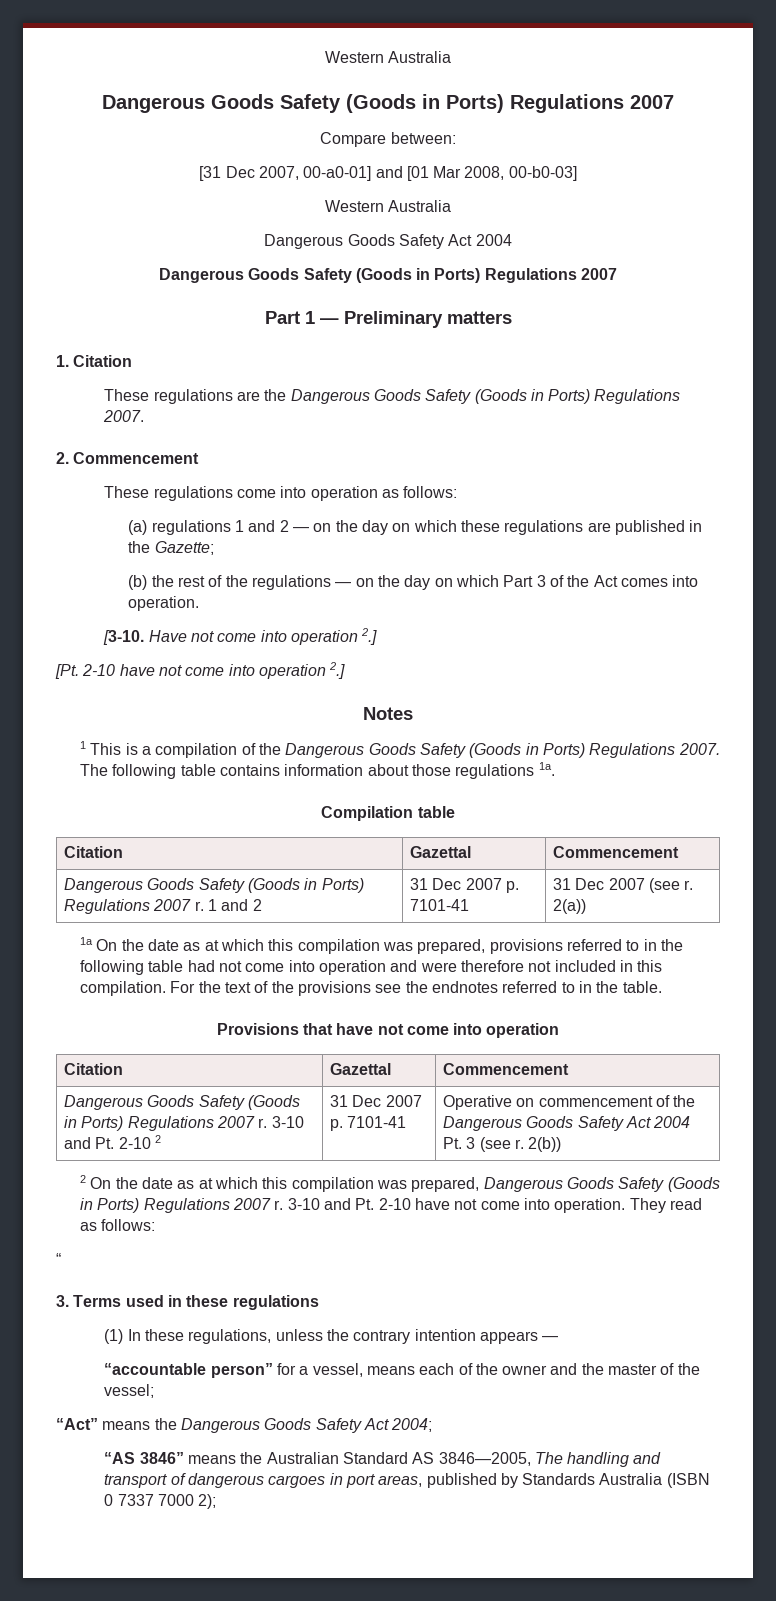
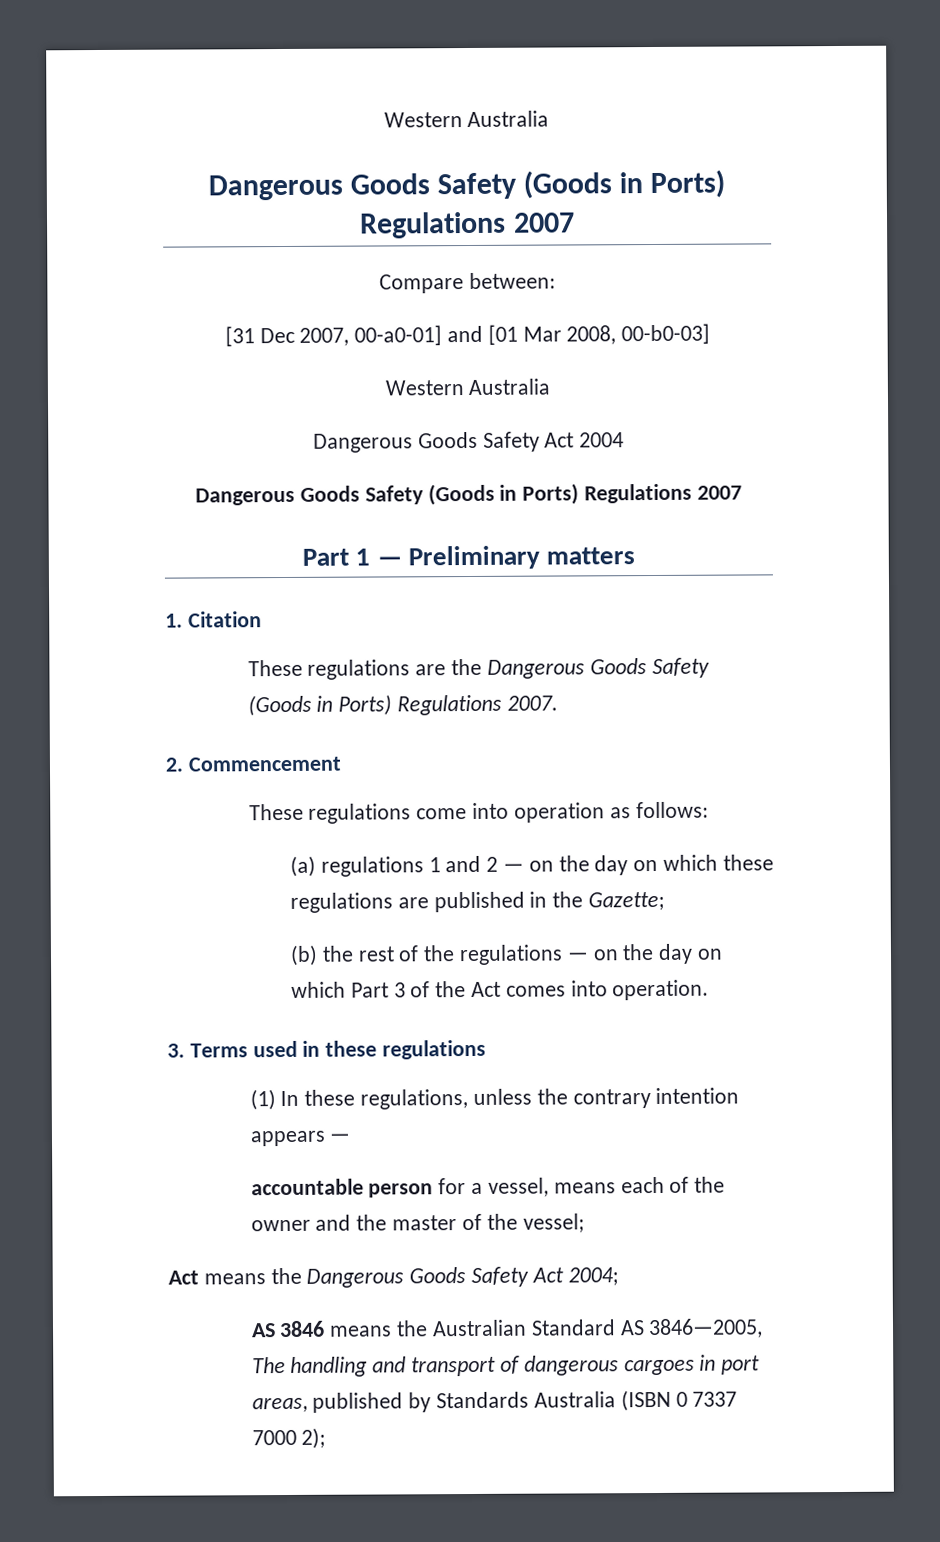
- [3-10. Have not come into operation 2.]
- [Pt. 2-10 have not come into operation 2.]
- Notes
- 1 This is a compilation of the Dangerous Goods Safety (Goods in Ports) Regulations 2007. The following table contains information about those regulations 1a.
- Compilation table
- Citation | Gazettal | Commencement
- Dangerous Goods Safety (Goods in Ports) Regulations 2007 r. 1 and 2 | 31 Dec 2007 p. 7101-41 | 31 Dec 2007 (see r. 2(a))
- 1a On the date as at which this compilation was prepared, provisions referred to in the following table had not come into operation and were therefore not included in this compilation. For the text of the provisions see the endnotes referred to in the table.
- Provisions that have not come into operation
- Citation | Gazettal | Commencement
- Dangerous Goods Safety (Goods in Ports) Regulations 2007 r. 3-10 and Pt. 2-10 2 | 31 Dec 2007 p. 7101-41 | Operative on commencement of the Dangerous Goods Safety Act 2004 Pt. 3 (see r. 2(b))
- 2 On the date as at which this compilation was prepared, Dangerous Goods Safety (Goods in Ports) Regulations 2007 r. 3-10 and Pt. 2-10 have not come into operation. They read as follows:
- “
- “accountable person” for a vessel, means each of the owner and the master of the vessel;
+ accountable person for a vessel, means each of the owner and the master of the vessel;
- “Act” means the Dangerous Goods Safety Act 2004;
+ Act means the Dangerous Goods Safety Act 2004;
- “AS 3846” means the Australian Standard AS 3846—2005, The handling and transport of dangerous cargoes in port areas, published by Standards Australia (ISBN 0 7337 7000 2);
+ AS 3846 means the Australian Standard AS 3846—2005, The handling and transport of dangerous cargoes in port areas, published by Standards Australia (ISBN 0 7337 7000 2);

